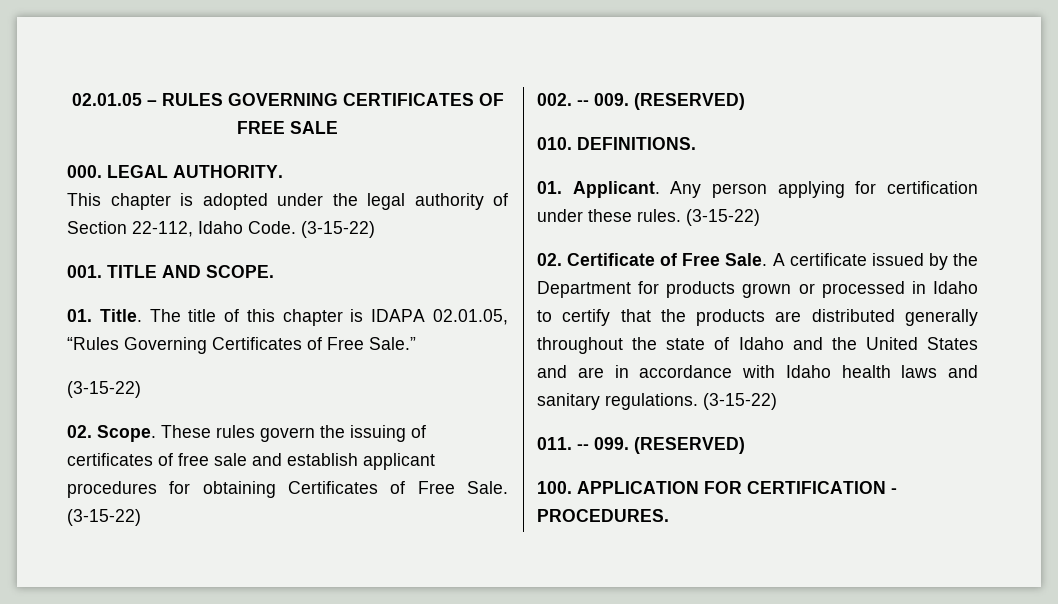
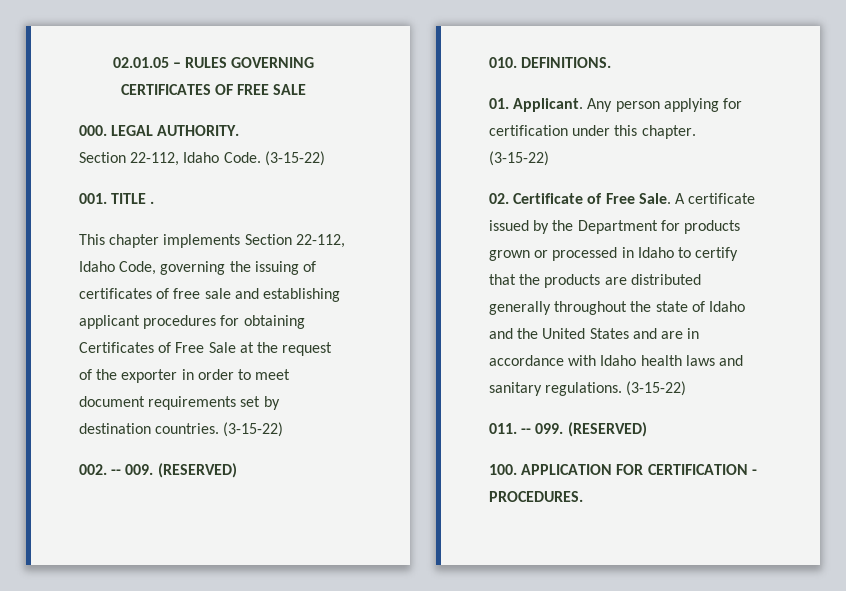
- This chapter is adopted under the legal authority of Section 22-112, Idaho Code.
+ Section 22-112, Idaho Code.
- 001. TITLE AND SCOPE.
- 01. Title. The title of this chapter is IDAPA 02.01.05, “Rules Governing Certificates of Free Sale.”
- (3-15-22)
- 02. Scope. These rules govern the issuing of certificates of free sale and establish applicant procedures for obtaining Certificates of Free Sale.
+ 001. TITLE .
+ This chapter implements Section 22-112, Idaho Code, governing the issuing of certificates of free sale and establishing applicant procedures for obtaining Certificates of Free Sale at the request of the exporter in order to meet document requirements set by destination countries.
- Any person applying for certification under these rules.
+ Any person applying for certification under this chapter.

